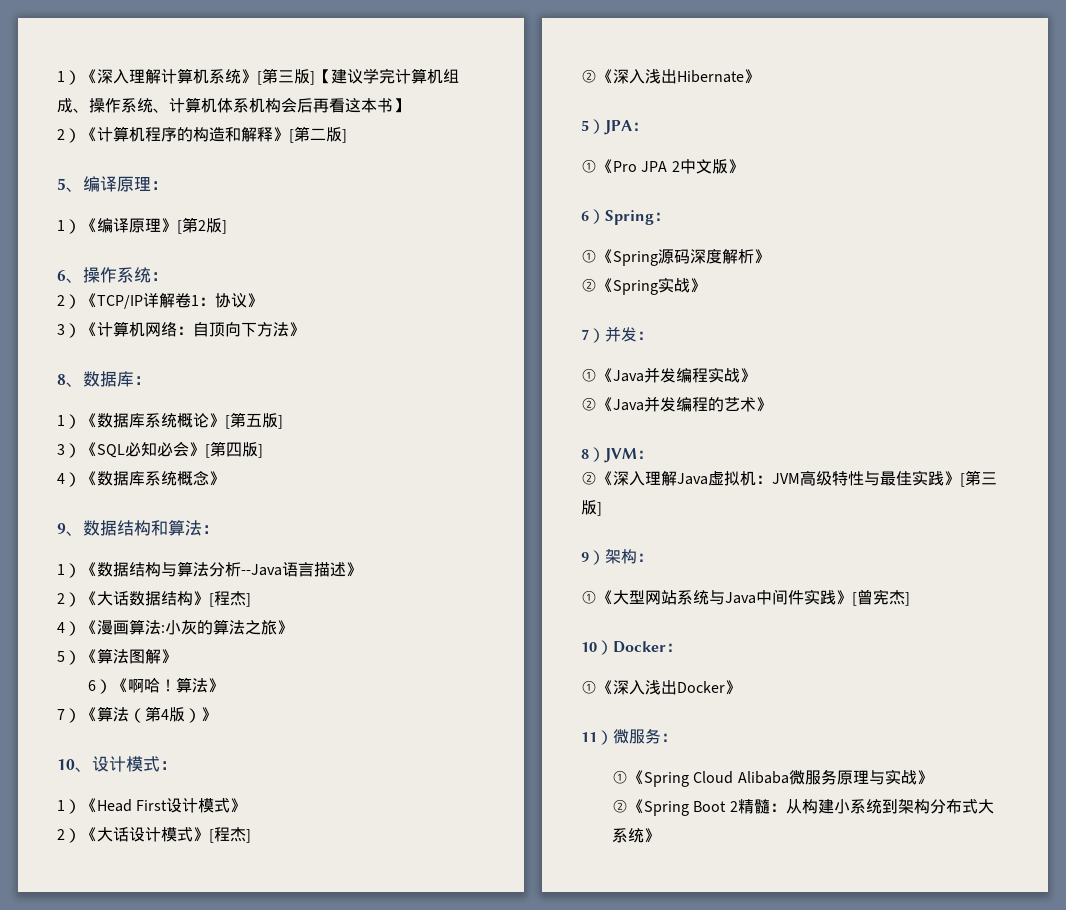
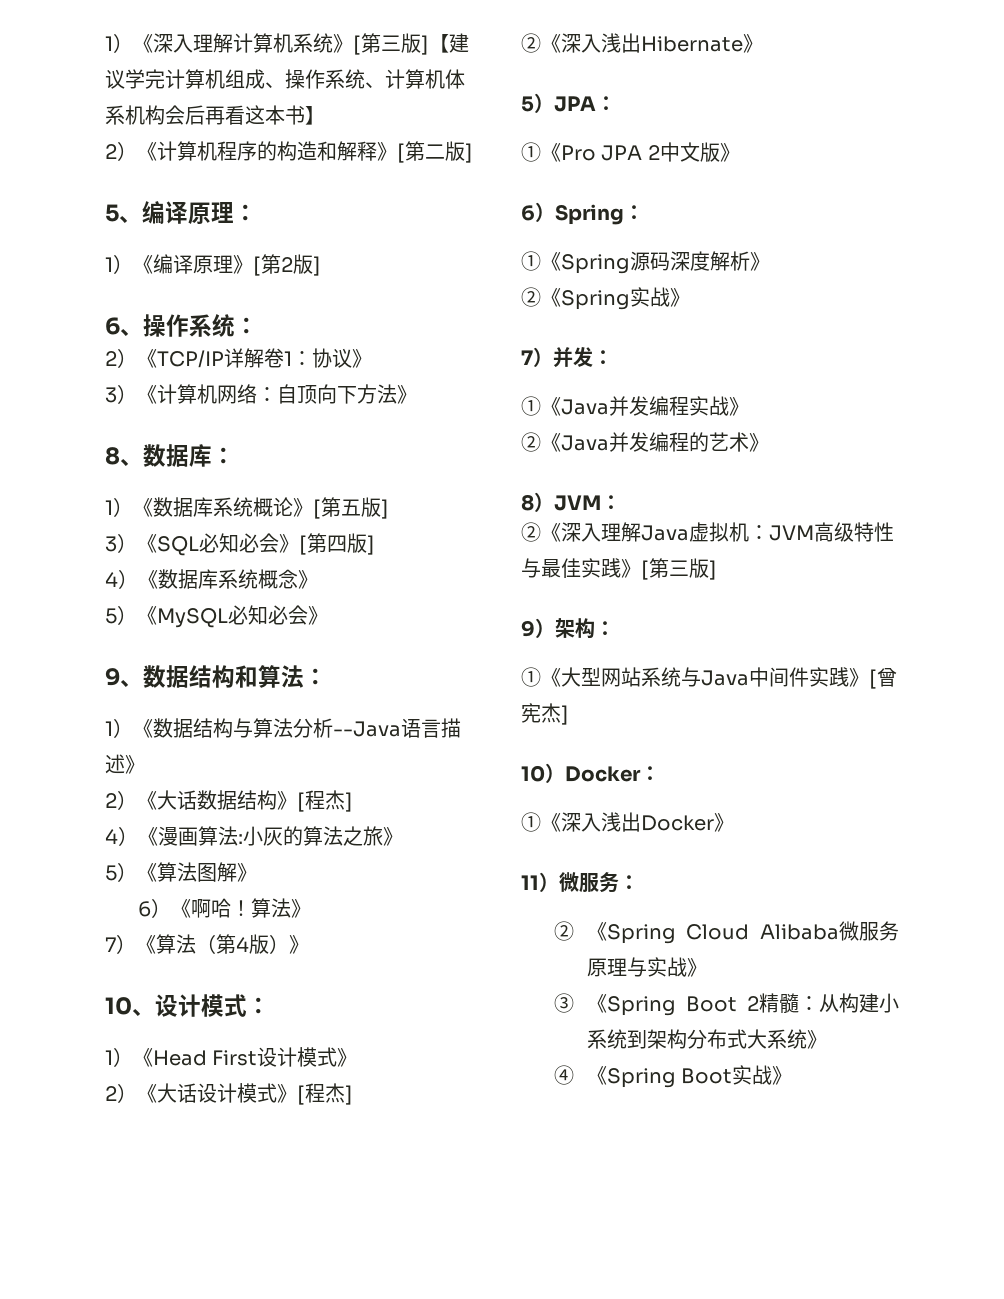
+ 5）《MySQL必知必会》
- ①《Spring Cloud Alibaba微服务原理与实战》
+ ②《Spring Cloud Alibaba微服务原理与实战》
- ②《Spring Boot 2精髓：从构建小系统到架构分布式大系统》
+ ③《Spring Boot 2精髓：从构建小系统到架构分布式大系统》
+ ④《Spring Boot实战》

